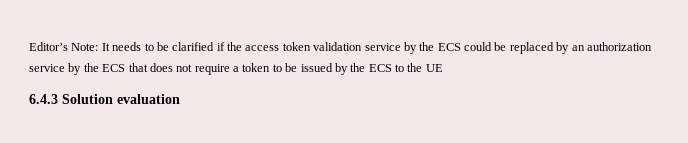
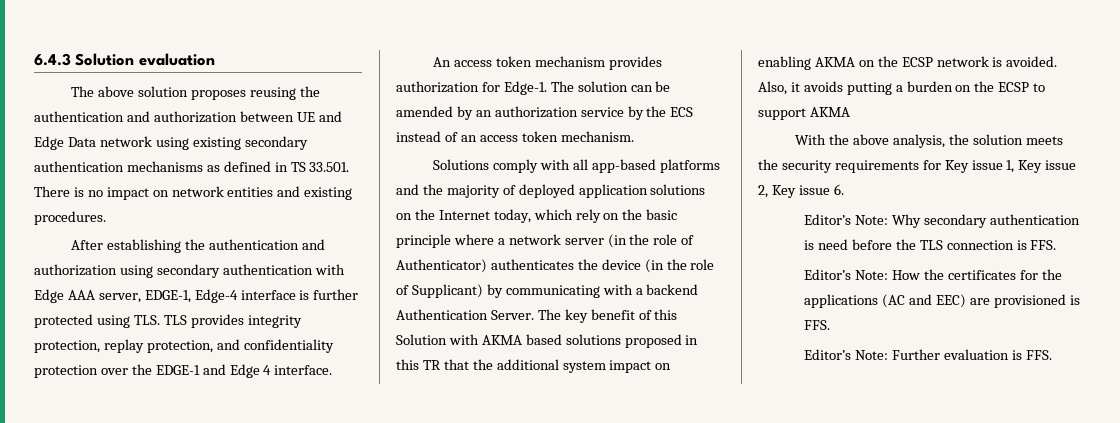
- Editor’s Note: It needs to be clarified if the access token validation service by the ECS could be replaced by an authorization service by the ECS that does not require a token to be issued by the ECS to the UE
  6.4.3 Solution evaluation
+ The above solution proposes reusing the authentication and authorization between UE and Edge Data network using existing secondary authentication mechanisms as defined in TS 33.501. There is no impact on network entities and existing procedures.
+ After establishing the authentication and authorization using secondary authentication with Edge AAA server, EDGE-1, Edge-4 interface is further protected using TLS. TLS provides integrity protection, replay protection, and confidentiality protection over the EDGE-1 and Edge 4 interface.
+ An access token mechanism provides authorization for Edge-1. The solution can be amended by an authorization service by the ECS instead of an access token mechanism.
+ Solutions comply with all app-based platforms and the majority of deployed application solutions on the Internet today, which rely on the basic principle where a network server (in the role of Authenticator) authenticates the device (in the role of Supplicant) by communicating with a backend Authentication Server. The key benefit of this Solution with AKMA based solutions proposed in this TR that the additional system impact on enabling AKMA on the ECSP network is avoided. Also, it avoids putting a burden on the ECSP to support AKMA
+ With the above analysis, the solution meets the security requirements for Key issue 1, Key issue 2, Key issue 6.
+ Editor’s Note: Why secondary authentication is need before the TLS connection is FFS.
+ Editor’s Note: How the certificates for the applications (AC and EEC) are provisioned is FFS.
+ Editor’s Note: Further evaluation is FFS.

